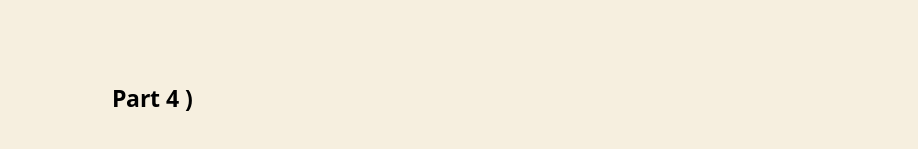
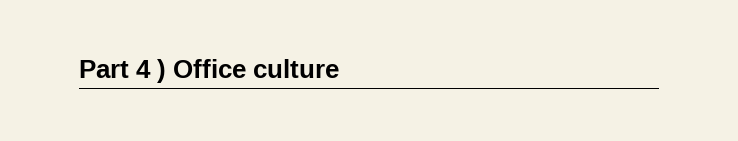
- Part 4 )
+ Part 4 ) Office culture

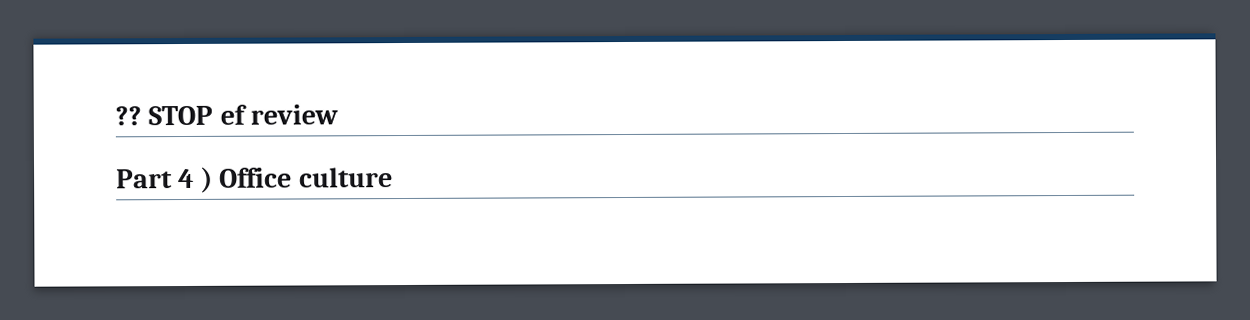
+ ?? STOP ef review

